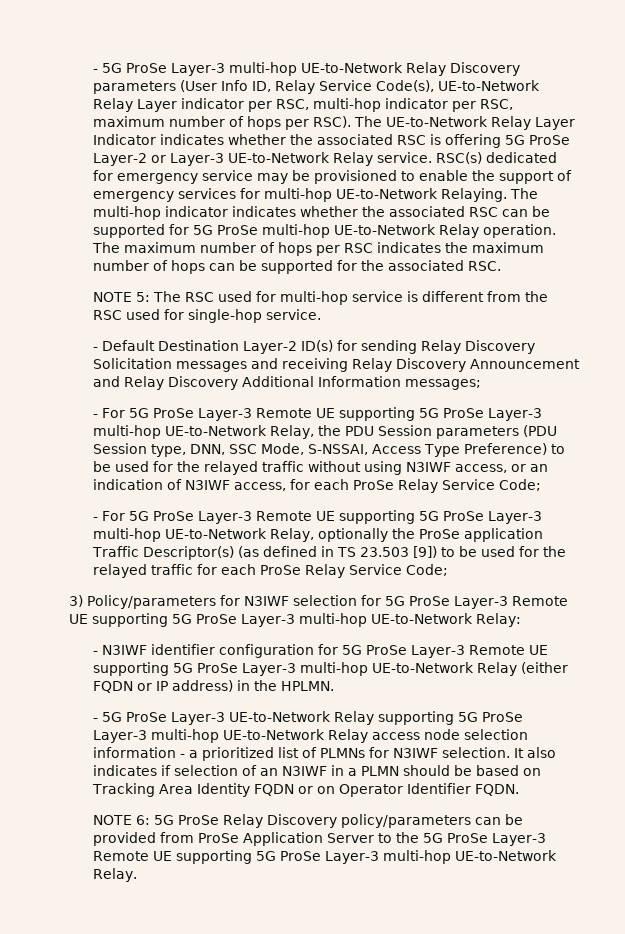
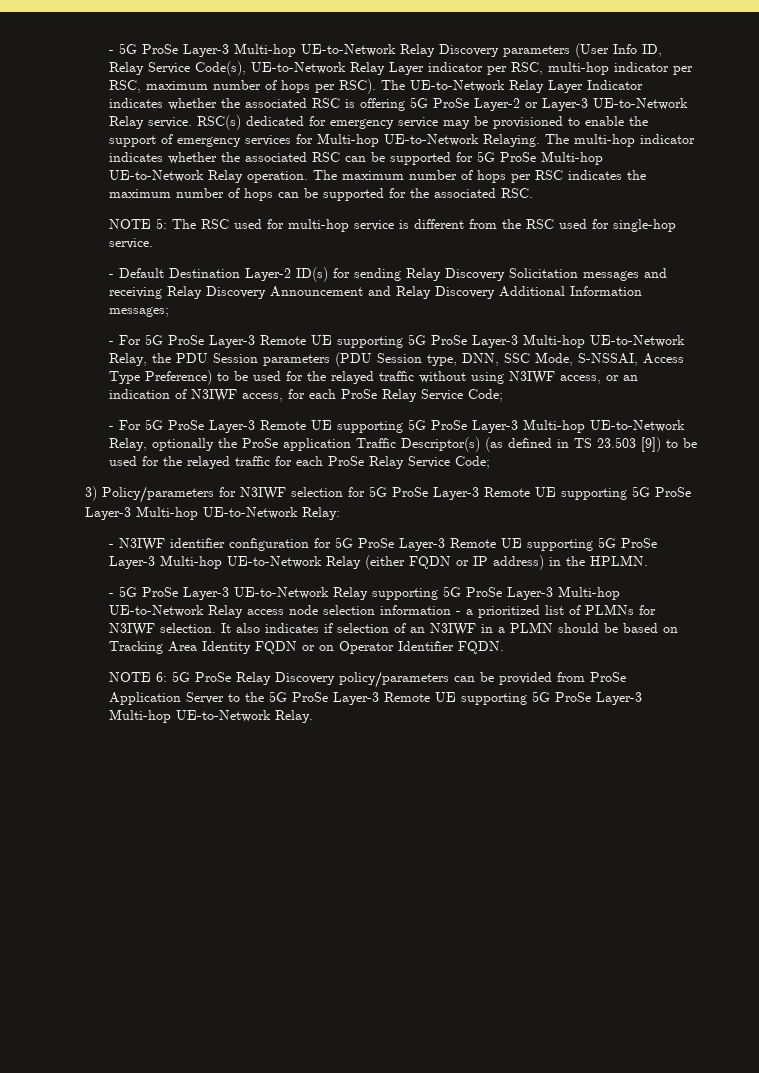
- - 5G ProSe Layer-3 multi-hop UE-to-Network Relay Discovery parameters (User Info ID, Relay Service Code(s), UE-to-Network Relay Layer indicator per RSC, multi-hop indicator per RSC, maximum number of hops per RSC).
+ - 5G ProSe Layer-3 Multi-hop UE-to-Network Relay Discovery parameters (User Info ID, Relay Service Code(s), UE-to-Network Relay Layer indicator per RSC, multi-hop indicator per RSC, maximum number of hops per RSC).
- RSC(s) dedicated for emergency service may be provisioned to enable the support of emergency services for multi-hop UE-to-Network Relaying.
+ RSC(s) dedicated for emergency service may be provisioned to enable the support of emergency services for Multi-hop UE-to-Network Relaying.
- The multi-hop indicator indicates whether the associated RSC can be supported for 5G ProSe multi-hop UE-to-Network Relay operation.
+ The multi-hop indicator indicates whether the associated RSC can be supported for 5G ProSe Multi-hop UE-to-Network Relay operation.
- - For 5G ProSe Layer-3 Remote UE supporting 5G ProSe Layer-3 multi-hop UE-to-Network Relay, the PDU Session parameters (PDU Session type, DNN, SSC Mode, S-NSSAI, Access Type Preference) to be used for the relayed traffic without using N3IWF access, or an indication of N3IWF access, for each ProSe Relay Service Code;
+ - For 5G ProSe Layer-3 Remote UE supporting 5G ProSe Layer-3 Multi-hop UE-to-Network Relay, the PDU Session parameters (PDU Session type, DNN, SSC Mode, S-NSSAI, Access Type Preference) to be used for the relayed traffic without using N3IWF access, or an indication of N3IWF access, for each ProSe Relay Service Code;
- - For 5G ProSe Layer-3 Remote UE supporting 5G ProSe Layer-3 multi-hop UE-to-Network Relay, optionally the ProSe application Traffic Descriptor(s) (as defined in TS 23.503 [9]) to be used for the relayed traffic for each ProSe Relay Service Code;
+ - For 5G ProSe Layer-3 Remote UE supporting 5G ProSe Layer-3 Multi-hop UE-to-Network Relay, optionally the ProSe application Traffic Descriptor(s) (as defined in TS 23.503 [9]) to be used for the relayed traffic for each ProSe Relay Service Code;
- 3) Policy/parameters for N3IWF selection for 5G ProSe Layer-3 Remote UE supporting 5G ProSe Layer-3 multi-hop UE-to-Network Relay:
+ 3) Policy/parameters for N3IWF selection for 5G ProSe Layer-3 Remote UE supporting 5G ProSe Layer-3 Multi-hop UE-to-Network Relay:
- - N3IWF identifier configuration for 5G ProSe Layer-3 Remote UE supporting 5G ProSe Layer-3 multi-hop UE-to-Network Relay (either FQDN or IP address) in the HPLMN.
+ - N3IWF identifier configuration for 5G ProSe Layer-3 Remote UE supporting 5G ProSe Layer-3 Multi-hop UE-to-Network Relay (either FQDN or IP address) in the HPLMN.
- - 5G ProSe Layer-3 UE-to-Network Relay supporting 5G ProSe Layer-3 multi-hop UE-to-Network Relay access node selection information - a prioritized list of PLMNs for N3IWF selection.
+ - 5G ProSe Layer-3 UE-to-Network Relay supporting 5G ProSe Layer-3 Multi-hop UE-to-Network Relay access node selection information - a prioritized list of PLMNs for N3IWF selection.
- NOTE 6: 5G ProSe Relay Discovery policy/parameters can be provided from ProSe Application Server to the 5G ProSe Layer-3 Remote UE supporting 5G ProSe Layer-3 multi-hop UE-to-Network Relay.
+ NOTE 6: 5G ProSe Relay Discovery policy/parameters can be provided from ProSe Application Server to the 5G ProSe Layer-3 Remote UE supporting 5G ProSe Layer-3 Multi-hop UE-to-Network Relay.

